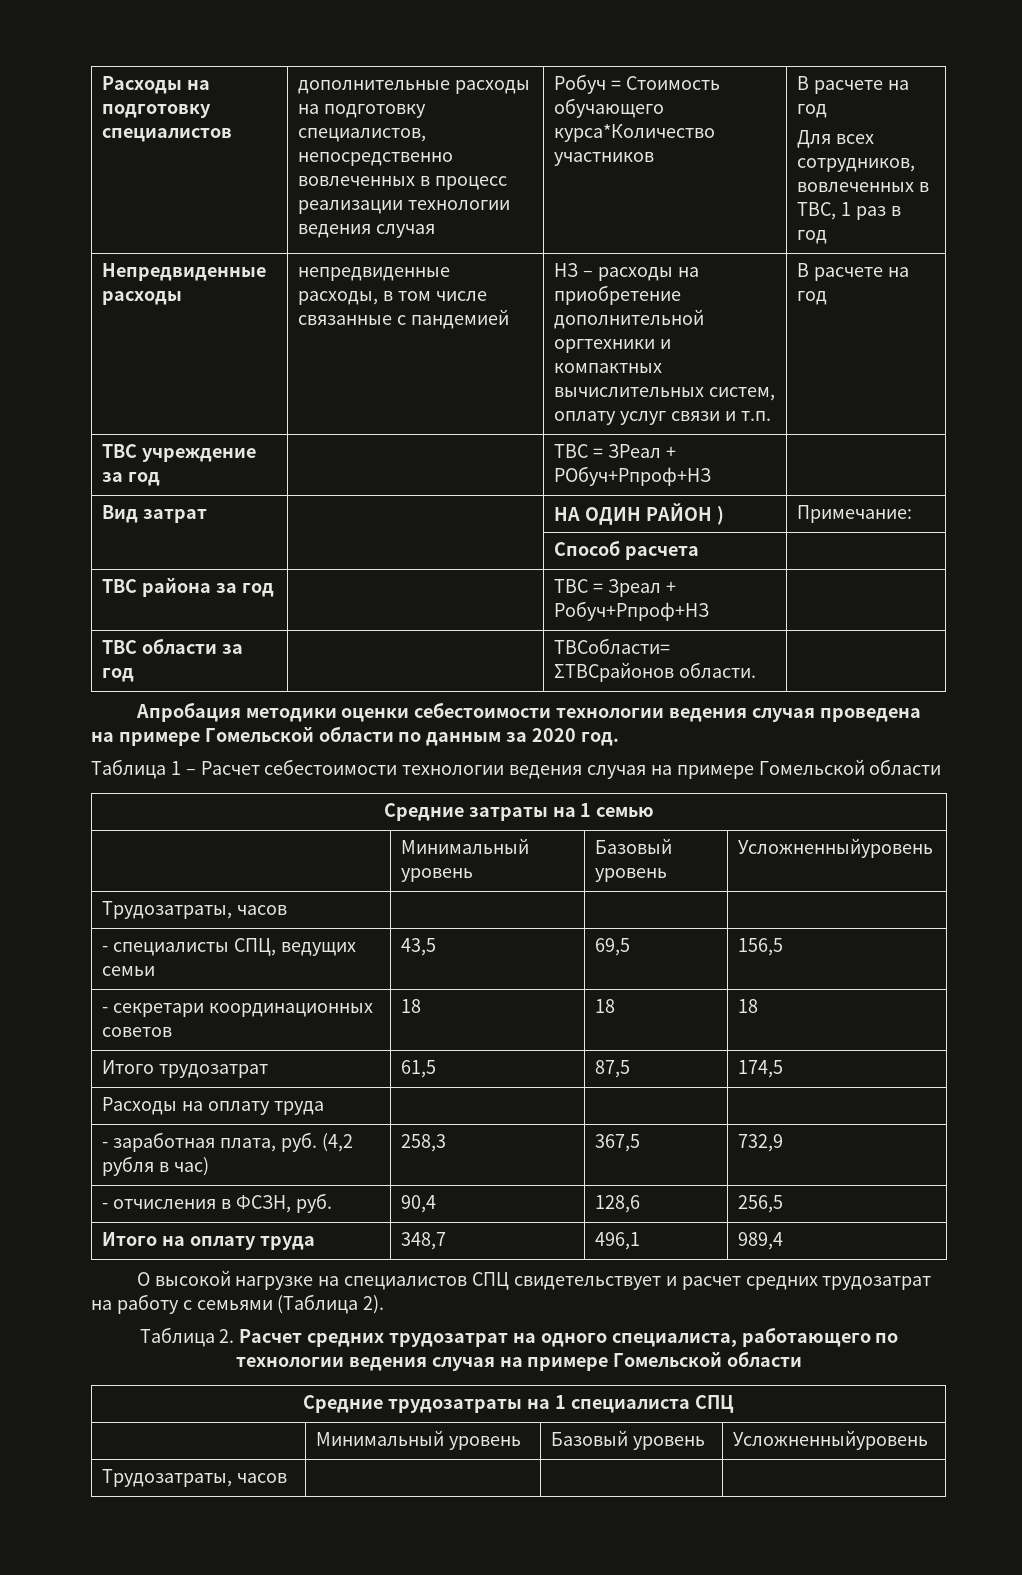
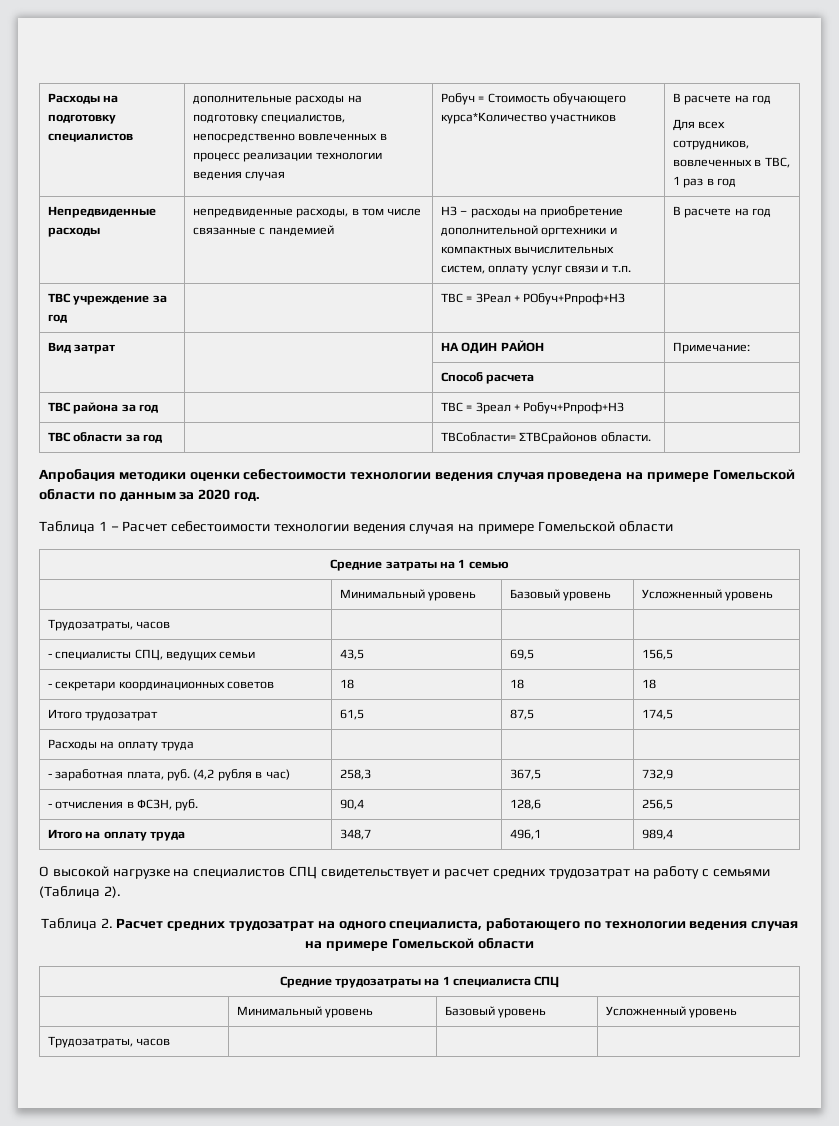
- Вид затрат | | НА ОДИН РАЙОН ) | Примечание:
+ Вид затрат | | НА ОДИН РАЙОН | Примечание:
  Средние затраты на 1 семью
- | Минимальный уровень | Базовый уровень | Усложненныйуровень
+ | Минимальный уровень | Базовый уровень | Усложненный уровень
  Средние трудозатраты на 1 специалиста СПЦ
- | Минимальный уровень | Базовый уровень | Усложненныйуровень
+ | Минимальный уровень | Базовый уровень | Усложненный уровень

